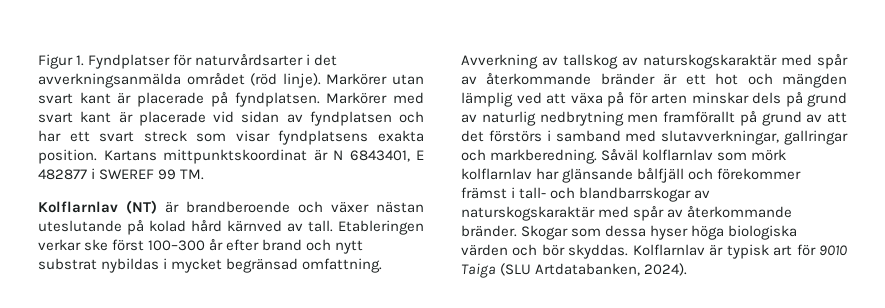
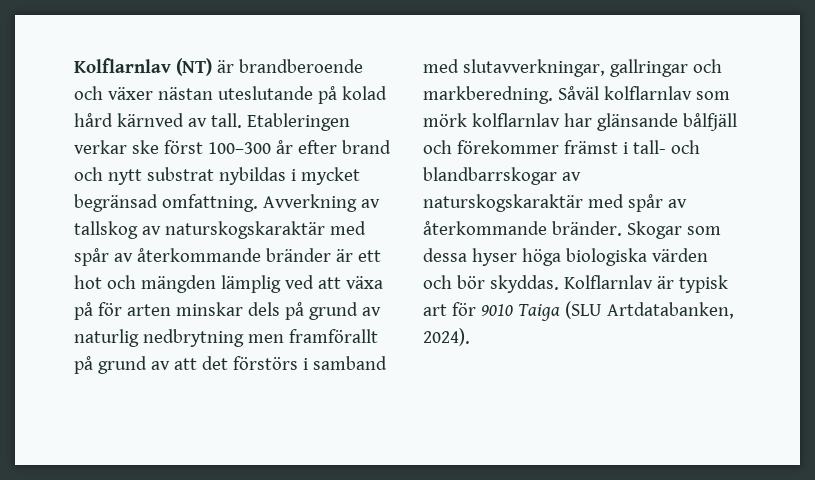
- Figur 1. Fyndplatser för naturvårdsarter i det avverkningsanmälda området (röd linje). Markörer utan svart kant är placerade på fyndplatsen. Markörer med svart kant är placerade vid sidan av fyndplatsen och har ett svart streck som visar fyndplatsens exakta position. Kartans mittpunktskoordinat är N 6843401, E 482877 i SWEREF 99 TM.

